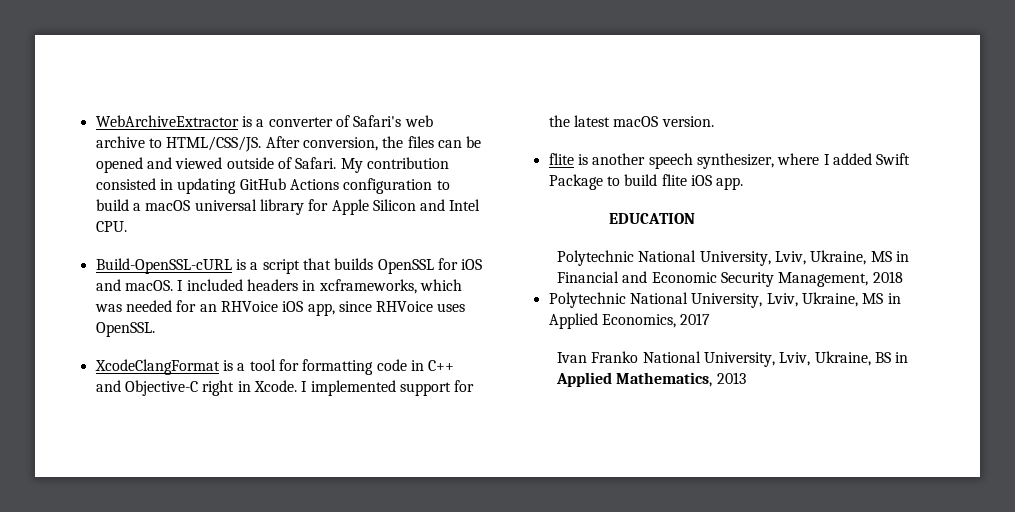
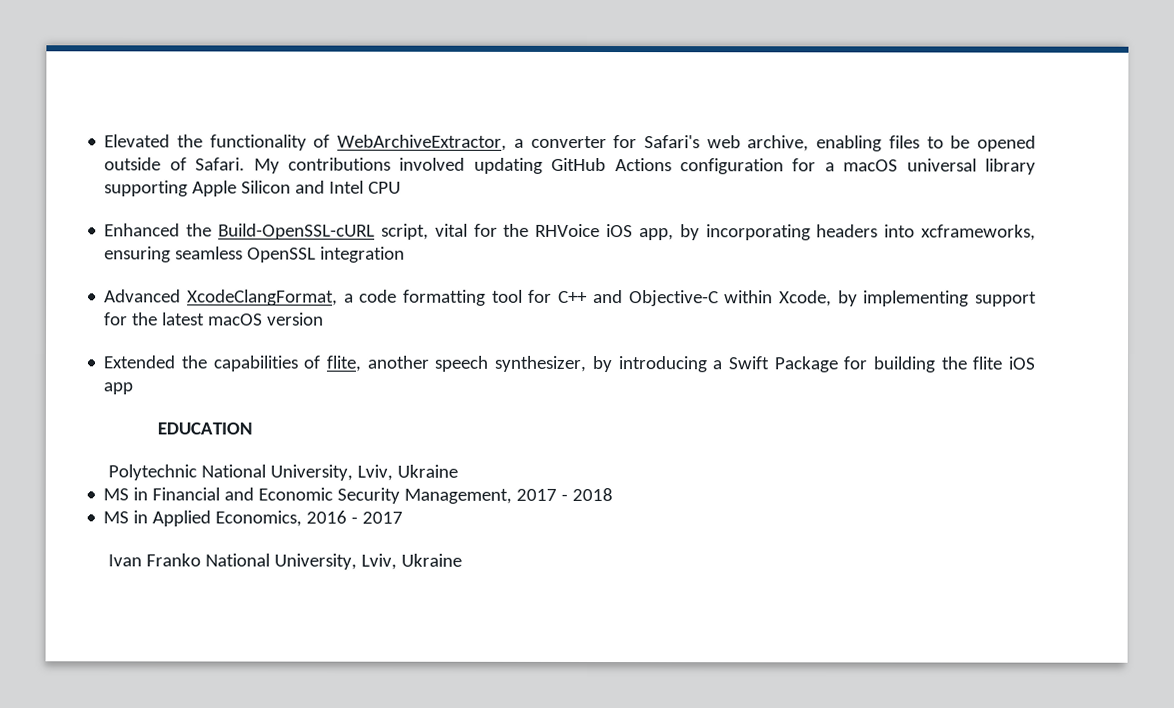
- WebArchiveExtractor is a converter of Safari's web archive to HTML/CSS/JS. After conversion, the files can be opened and viewed outside of Safari.
+ Elevated the functionality of WebArchiveExtractor, a converter for Safari's web archive, enabling files to be opened outside of Safari.
- My contribution consisted in updating GitHub Actions configuration to build a macOS universal library for Apple Silicon and Intel CPU.
- Build-OpenSSL-cURL is a script that builds OpenSSL for iOS and macOS. I included headers in xcframeworks, which was needed for an RHVoice iOS app, since RHVoice uses OpenSSL.
- XcodeClangFormat is a tool for formatting code in C++ and Objective-C right in Xcode. I implemented support for the latest macOS version.
- flite is another speech synthesizer, where I added Swift Package to build flite iOS app.
+ My contributions involved updating GitHub Actions configuration for a macOS universal library supporting Apple Silicon and Intel CPU
+ Enhanced the Build-OpenSSL-cURL script, vital for the RHVoice iOS app, by incorporating headers into xcframeworks, ensuring seamless OpenSSL integration
+ Advanced XcodeClangFormat, a code formatting tool for C++ and Objective-C within Xcode, by implementing support for the latest macOS version
+ Extended the capabilities of flite, another speech synthesizer, by introducing a Swift Package for building the flite iOS app
- Polytechnic National University, Lviv, Ukraine, MS in Financial and Economic Security Management, 2018
+ Polytechnic National University, Lviv, Ukraine
+ MS in Financial and Economic Security Management, 2017 - 2018
- Polytechnic National University, Lviv, Ukraine, MS in Applied Economics, 2017
+ MS in Applied Economics, 2016 - 2017
- Ivan Franko National University, Lviv, Ukraine, BS in Applied Mathematics, 2013
+ Ivan Franko National University, Lviv, Ukraine

